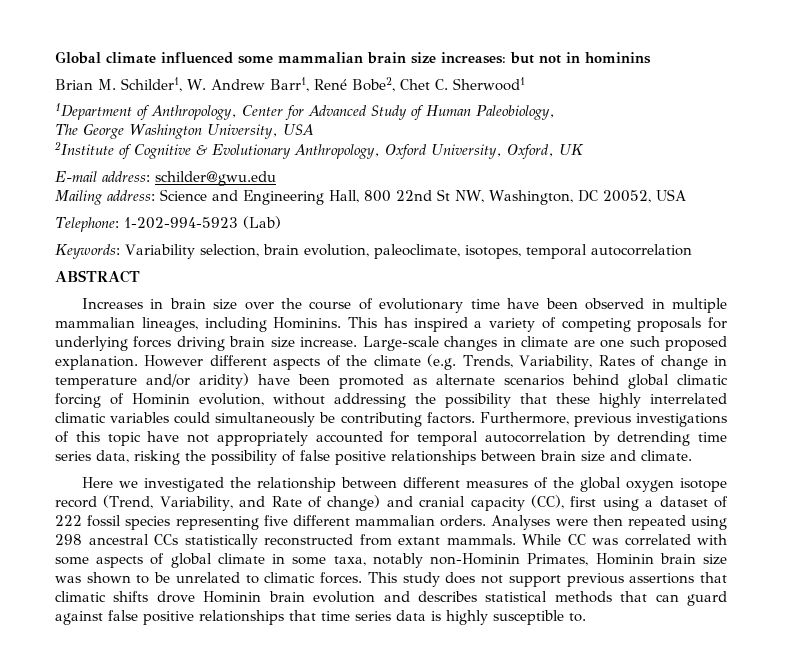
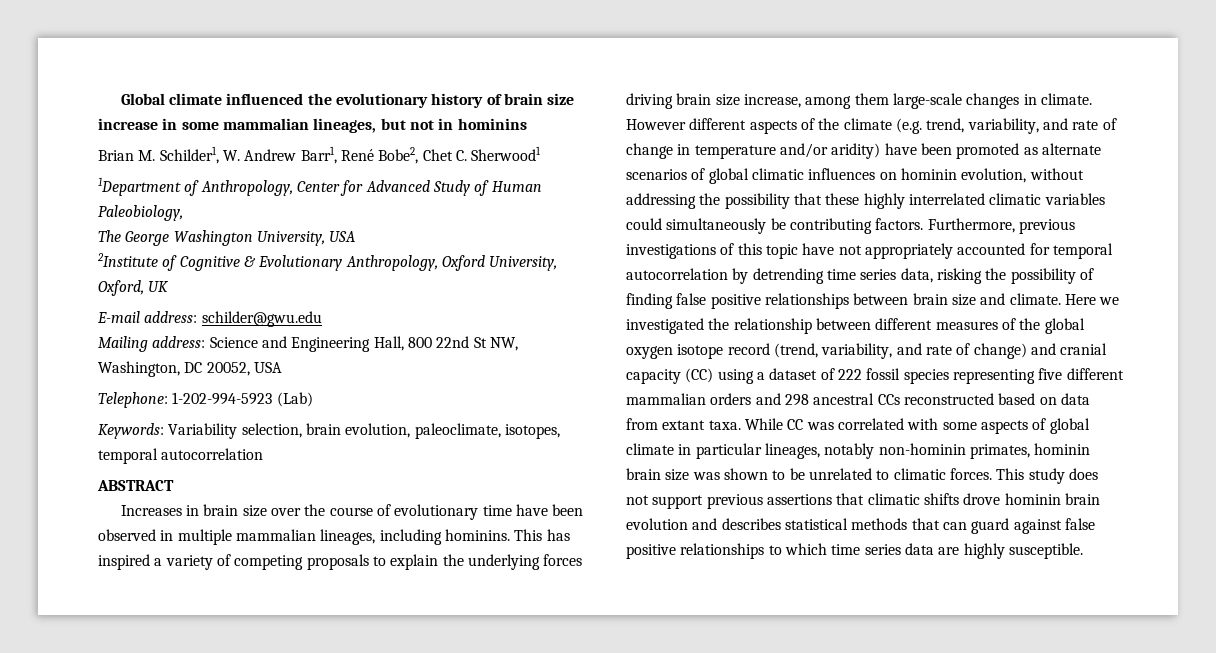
- Global climate influenced some mammalian brain size increases: but not in hominins
+ Global climate influenced the evolutionary history of brain size increase in some mammalian lineages, but not in hominins
- Increases in brain size over the course of evolutionary time have been observed in multiple mammalian lineages, including Hominins.
+ Increases in brain size over the course of evolutionary time have been observed in multiple mammalian lineages, including hominins.
- This has inspired a variety of competing proposals for underlying forces driving brain size increase. Large-scale changes in climate are one such proposed explanation.
+ This has inspired a variety of competing proposals to explain the underlying forces driving brain size increase, among them large-scale changes in climate.
- However different aspects of the climate (e.g. Trends, Variability, Rates of change in temperature and/or aridity) have been promoted as alternate scenarios behind global climatic forcing of Hominin evolution, without addressing the possibility that these highly interrelated climatic variables could simultaneously be contributing factors.
+ However different aspects of the climate (e.g. trend, variability, and rate of change in temperature and/or aridity) have been promoted as alternate scenarios of global climatic influences on hominin evolution, without addressing the possibility that these highly interrelated climatic variables could simultaneously be contributing factors.
- Furthermore, previous investigations of this topic have not appropriately accounted for temporal autocorrelation by detrending time series data, risking the possibility of false positive relationships between brain size and climate.
- Here we investigated the relationship between different measures of the global oxygen isotope record (Trend, Variability, and Rate of change) and cranial capacity (CC), first using a dataset of 222 fossil species representing five different mammalian orders. Analyses were then repeated using 298 ancestral CCs statistically reconstructed from extant mammals.
+ Furthermore, previous investigations of this topic have not appropriately accounted for temporal autocorrelation by detrending time series data, risking the possibility of finding false positive relationships between brain size and climate. Here we investigated the relationship between different measures of the global oxygen isotope record (trend, variability, and rate of change) and cranial capacity (CC) using a dataset of 222 fossil species representing five different mammalian orders and 298 ancestral CCs reconstructed based on data from extant taxa.
- While CC was correlated with some aspects of global climate in some taxa, notably non-Hominin Primates, Hominin brain size was shown to be unrelated to climatic forces.
+ While CC was correlated with some aspects of global climate in particular lineages, notably non-hominin primates, hominin brain size was shown to be unrelated to climatic forces.
- This study does not support previous assertions that climatic shifts drove Hominin brain evolution and describes statistical methods that can guard against false positive relationships that time series data is highly susceptible to.
+ This study does not support previous assertions that climatic shifts drove hominin brain evolution and describes statistical methods that can guard against false positive relationships to which time series data are highly susceptible.

